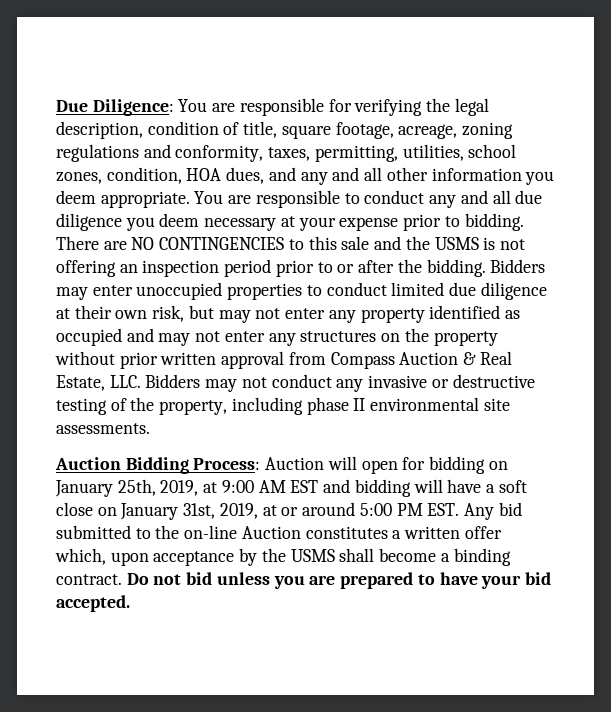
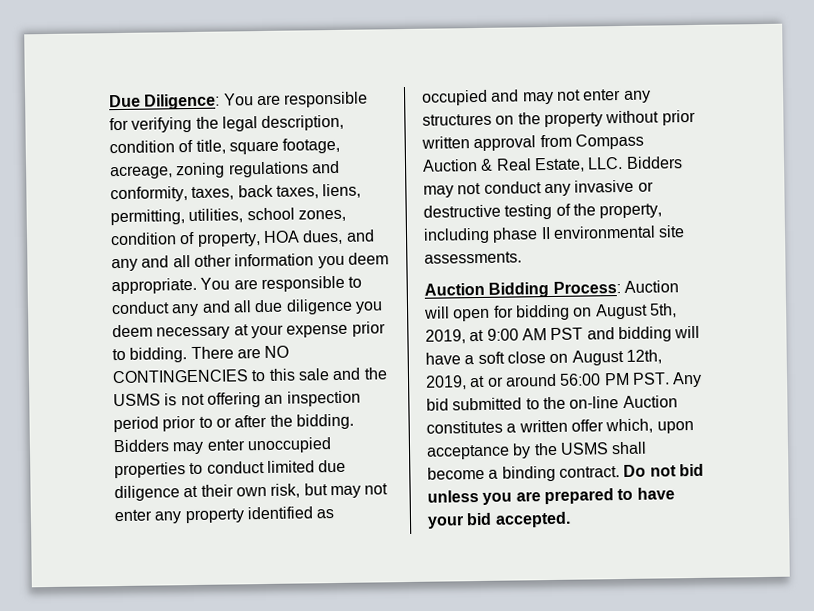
- Due Diligence: You are responsible for verifying the legal description, condition of title, square footage, acreage, zoning regulations and conformity, taxes, permitting, utilities, school zones, condition, HOA dues, and any and all other information you deem appropriate.
+ Due Diligence: You are responsible for verifying the legal description, condition of title, square footage, acreage, zoning regulations and conformity, taxes, back taxes, liens, permitting, utilities, school zones, condition of property, HOA dues, and any and all other information you deem appropriate.
- Auction Bidding Process: Auction will open for bidding on January 25th, 2019, at 9:00 AM EST and bidding will have a soft close on January 31st, 2019, at or around 5:00 PM EST. Any bid submitted to the on-line Auction constitutes a written offer which, upon acceptance by the USMS shall become a binding contract.
+ Auction Bidding Process: Auction will open for bidding on August 5th, 2019, at 9:00 AM PST and bidding will have a soft close on August 12th, 2019, at or around 56:00 PM PST. Any bid submitted to the on-line Auction constitutes a written offer which, upon acceptance by the USMS shall become a binding contract.

